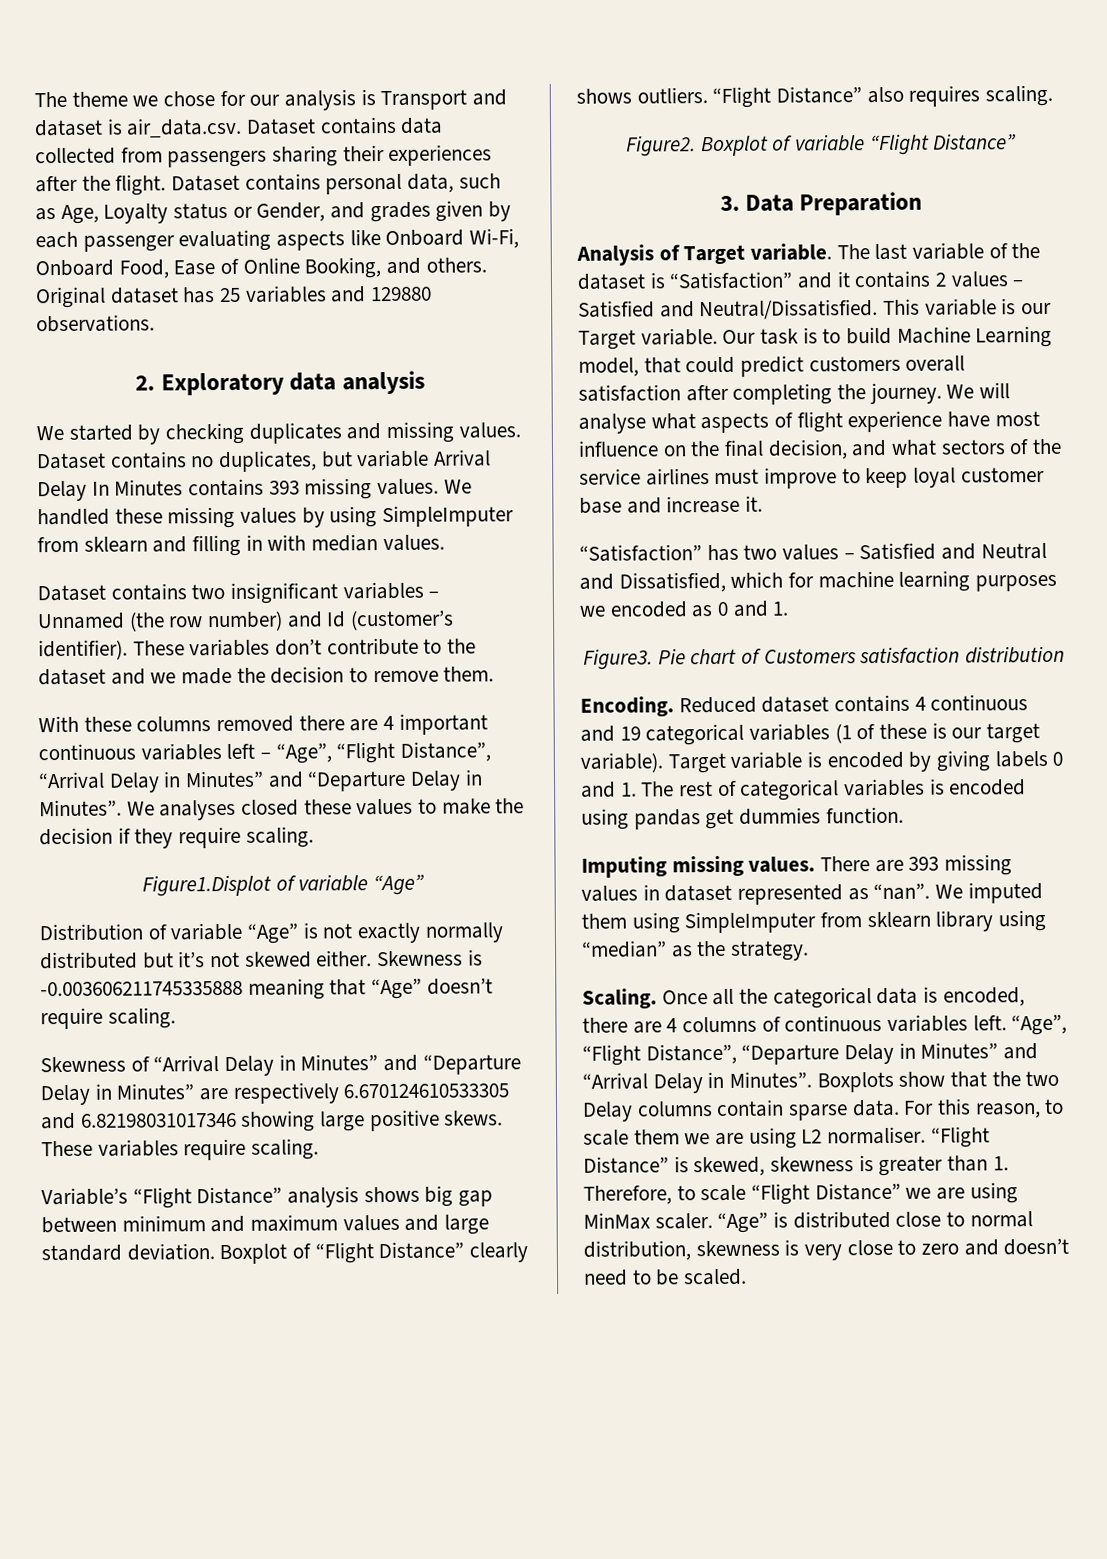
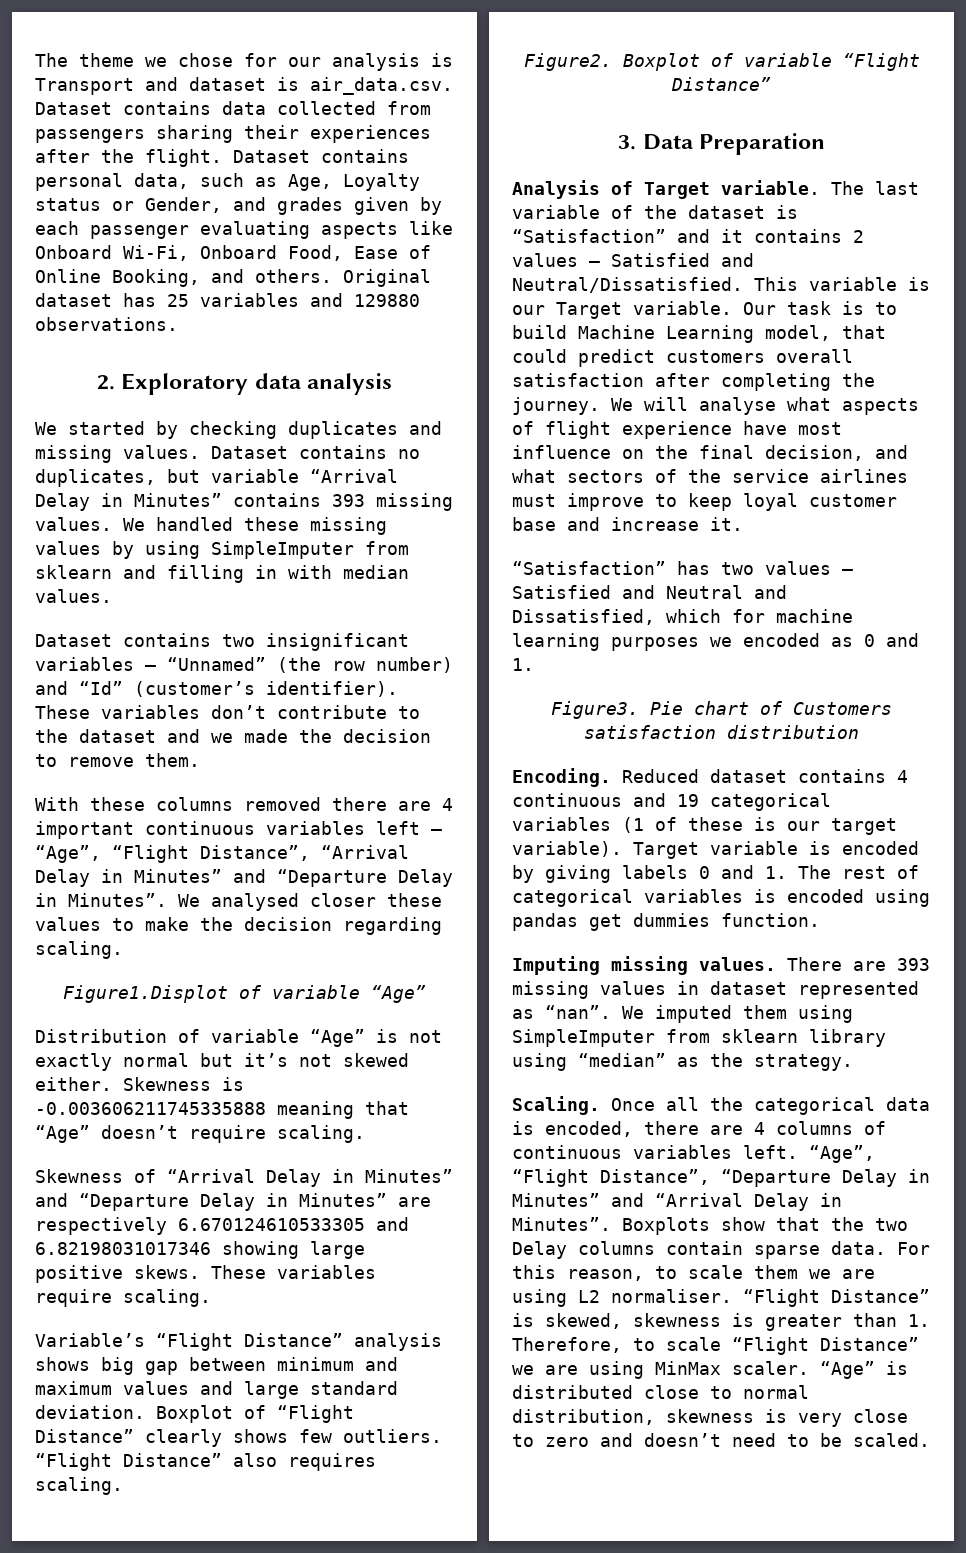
- Dataset contains no duplicates, but variable Arrival Delay In Minutes contains 393 missing values.
+ Dataset contains no duplicates, but variable “Arrival Delay in Minutes” contains 393 missing values.
- Dataset contains two insignificant variables – Unnamed (the row number) and Id (customer’s identifier).
+ Dataset contains two insignificant variables – “Unnamed” (the row number) and “Id” (customer’s identifier).
- We analyses closed these values to make the decision if they require scaling.
+ We analysed closer these values to make the decision regarding scaling.
- Distribution of variable “Age” is not exactly normally distributed but it’s not skewed either.
+ Distribution of variable “Age” is not exactly normal but it’s not skewed either.
- Boxplot of “Flight Distance” clearly shows outliers.
+ Boxplot of “Flight Distance” clearly shows few outliers.

